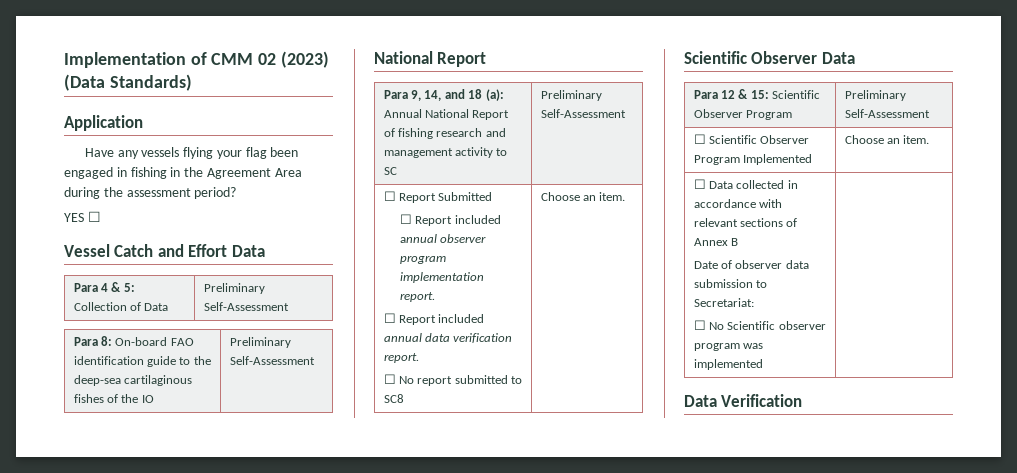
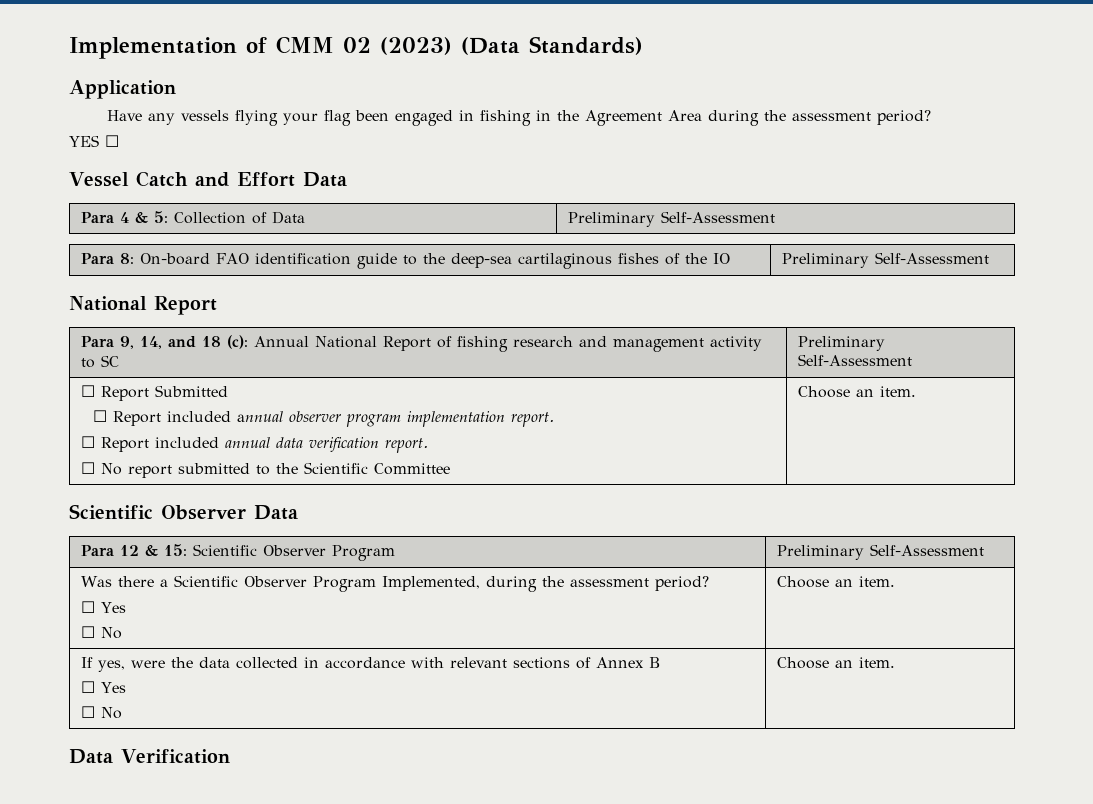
- Para 9, 14, and 18 (a): Annual National Report of fishing research and management activity to SC | Preliminary Self-Assessment
+ Para 9, 14, and 18 (c): Annual National Report of fishing research and management activity to SC | Preliminary Self-Assessment
  ☐ Report Submitted
  ☐ Report included annual observer program implementation report.
  ☐ Report included annual data verification report.
- ☐ No report submitted to SC8 | Choose an item.
+ ☐ No report submitted to the Scientific Committee | Choose an item.
- ☐ Scientific Observer Program Implemented | Choose an item.
- ☐ Data collected in accordance with relevant sections of Annex B
- Date of observer data submission to Secretariat:
- ☐ No Scientific observer program was implemented |
+ Was there a Scientific Observer Program Implemented, during the assessment period?
+ ☐ Yes
+ ☐ No | Choose an item.
+ If yes, were the data collected in accordance with relevant sections of Annex B
+ ☐ Yes
+ ☐ No | Choose an item.

